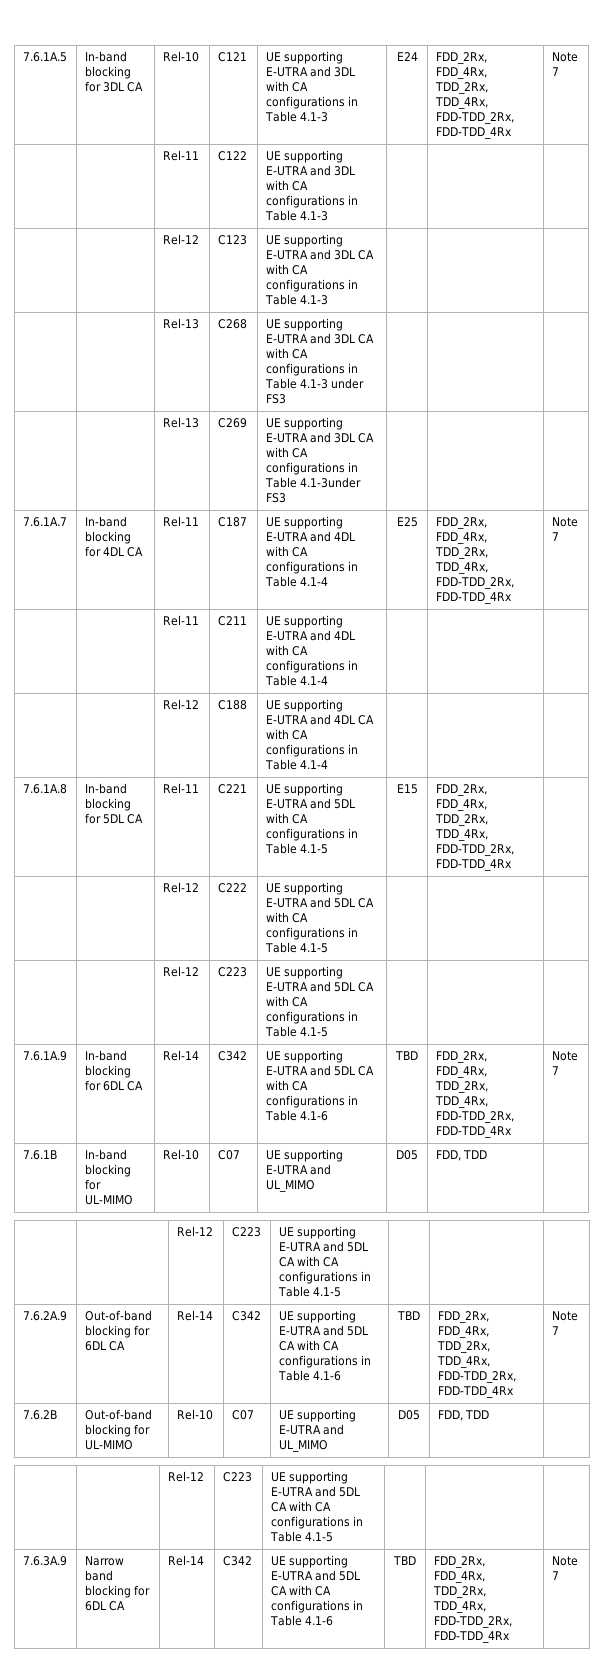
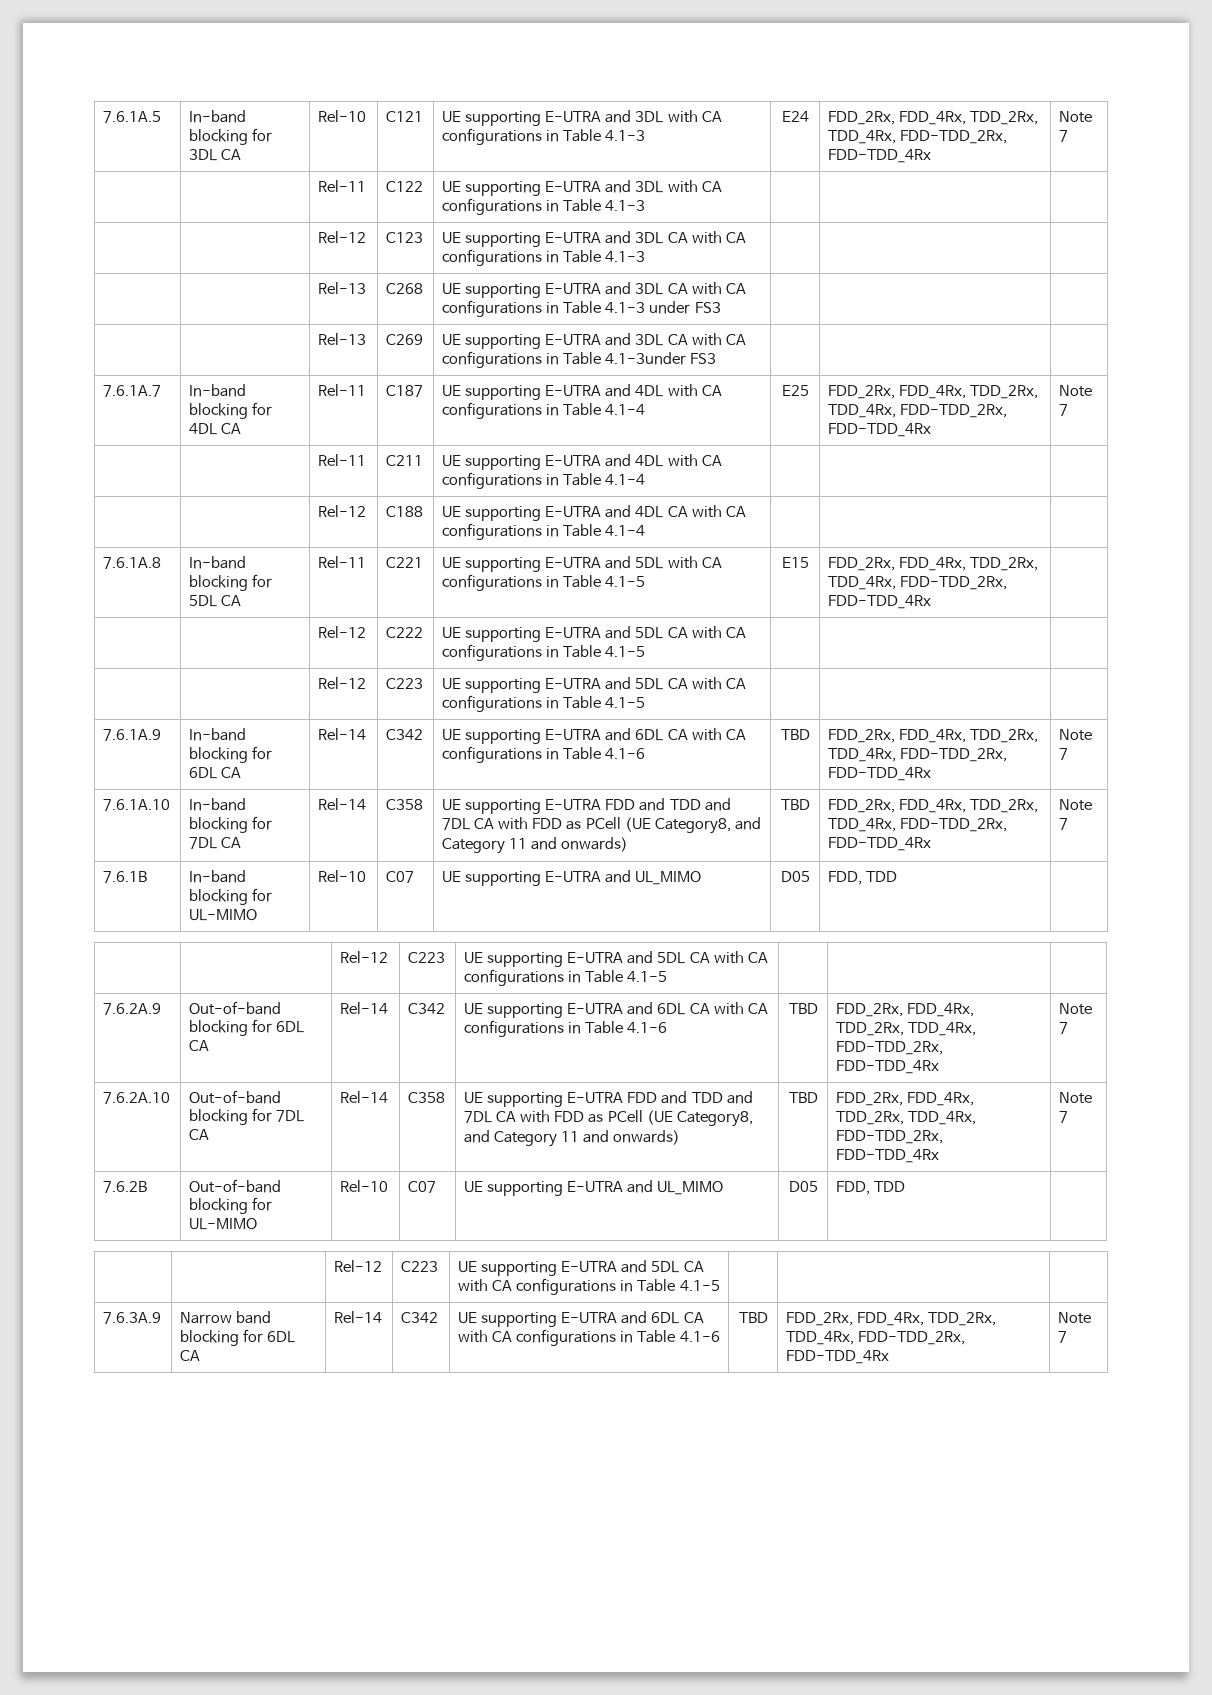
- 7.6.1A.9 | In-band blocking for 6DL CA | Rel-14 | C342 | UE supporting E-UTRA and 5DL CA with CA configurations in Table 4.1-6 | TBD | FDD_2Rx, FDD_4Rx, TDD_2Rx, TDD_4Rx, FDD-TDD_2Rx, FDD-TDD_4Rx | Note 7
+ 7.6.1A.9 | In-band blocking for 6DL CA | Rel-14 | C342 | UE supporting E-UTRA and 6DL CA with CA configurations in Table 4.1-6 | TBD | FDD_2Rx, FDD_4Rx, TDD_2Rx, TDD_4Rx, FDD-TDD_2Rx, FDD-TDD_4Rx | Note 7
+ 7.6.1A.10 | In-band blocking for 7DL CA | Rel-14 | C358 | UE supporting E-UTRA FDD and TDD and 7DL CA with FDD as PCell (UE Category8, and Category 11 and onwards) | TBD | FDD_2Rx, FDD_4Rx, TDD_2Rx, TDD_4Rx, FDD-TDD_2Rx, FDD-TDD_4Rx | Note 7
- 7.6.2A.9 | Out-of-band blocking for 6DL CA | Rel-14 | C342 | UE supporting E-UTRA and 5DL CA with CA configurations in Table 4.1-6 | TBD | FDD_2Rx, FDD_4Rx, TDD_2Rx, TDD_4Rx, FDD-TDD_2Rx, FDD-TDD_4Rx | Note 7
+ 7.6.2A.9 | Out-of-band blocking for 6DL CA | Rel-14 | C342 | UE supporting E-UTRA and 6DL CA with CA configurations in Table 4.1-6 | TBD | FDD_2Rx, FDD_4Rx, TDD_2Rx, TDD_4Rx, FDD-TDD_2Rx, FDD-TDD_4Rx | Note 7
+ 7.6.2A.10 | Out-of-band blocking for 7DL CA | Rel-14 | C358 | UE supporting E-UTRA FDD and TDD and 7DL CA with FDD as PCell (UE Category8, and Category 11 and onwards) | TBD | FDD_2Rx, FDD_4Rx, TDD_2Rx, TDD_4Rx, FDD-TDD_2Rx, FDD-TDD_4Rx | Note 7
- 7.6.3A.9 | Narrow band blocking for 6DL CA | Rel-14 | C342 | UE supporting E-UTRA and 5DL CA with CA configurations in Table 4.1-6 | TBD | FDD_2Rx, FDD_4Rx, TDD_2Rx, TDD_4Rx, FDD-TDD_2Rx, FDD-TDD_4Rx | Note 7
+ 7.6.3A.9 | Narrow band blocking for 6DL CA | Rel-14 | C342 | UE supporting E-UTRA and 6DL CA with CA configurations in Table 4.1-6 | TBD | FDD_2Rx, FDD_4Rx, TDD_2Rx, TDD_4Rx, FDD-TDD_2Rx, FDD-TDD_4Rx | Note 7

